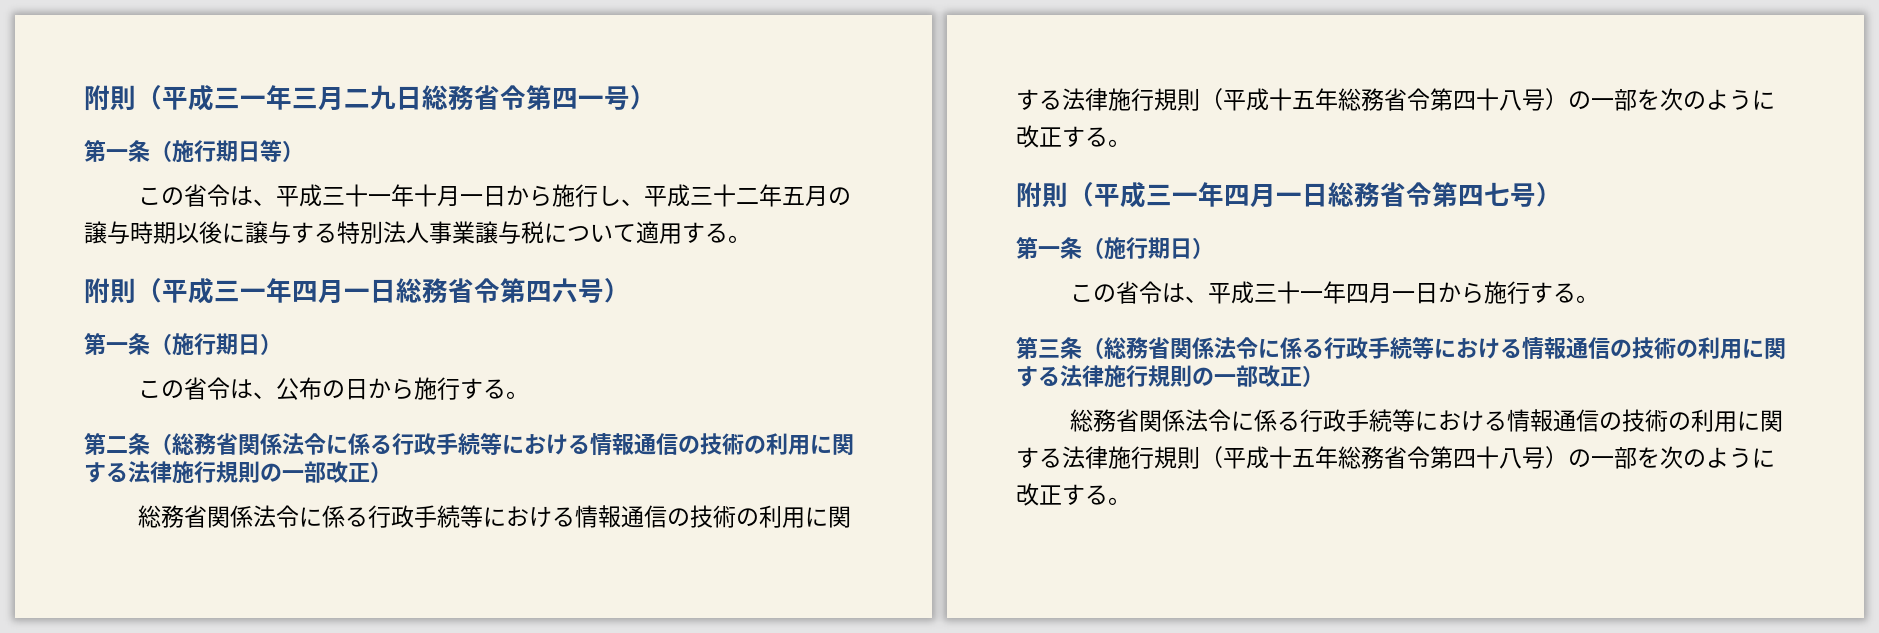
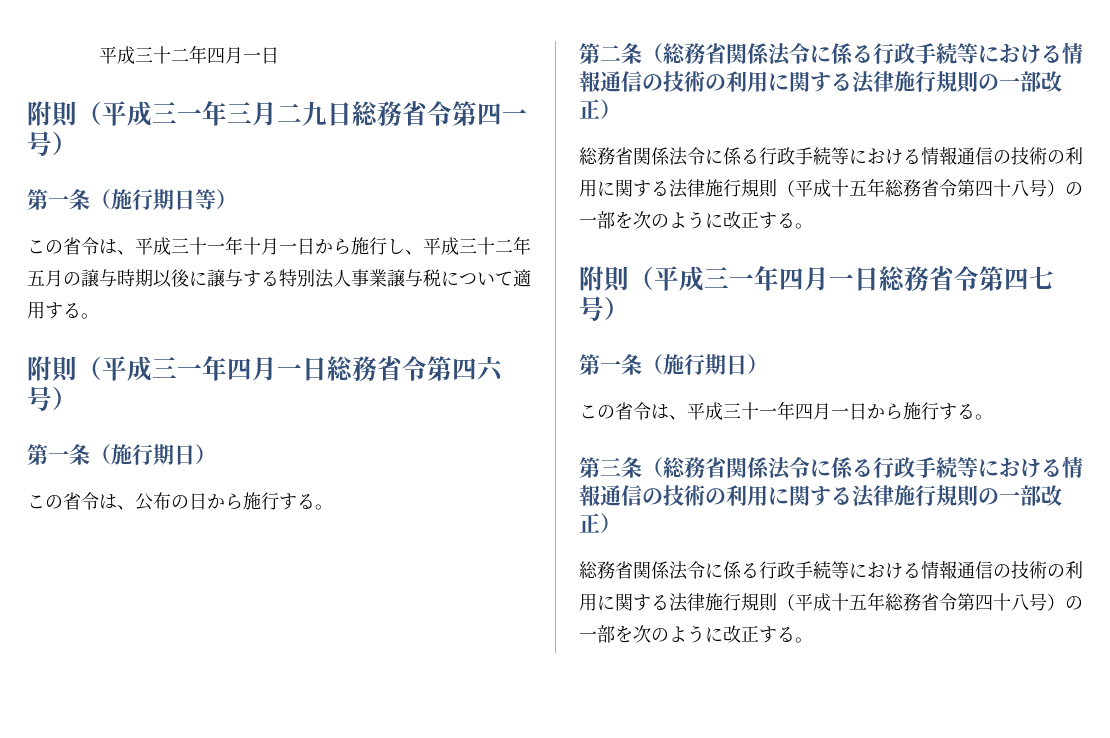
+ 平成三十二年四月一日

